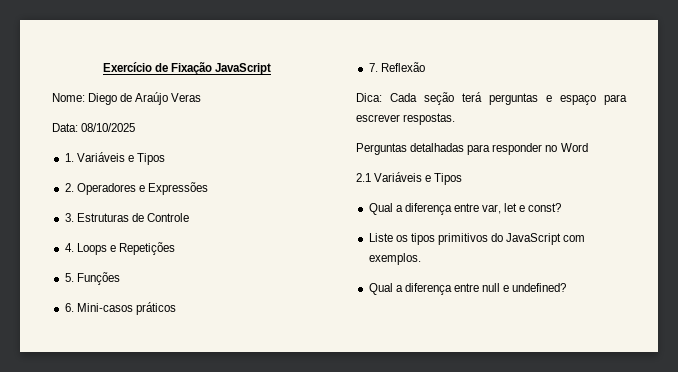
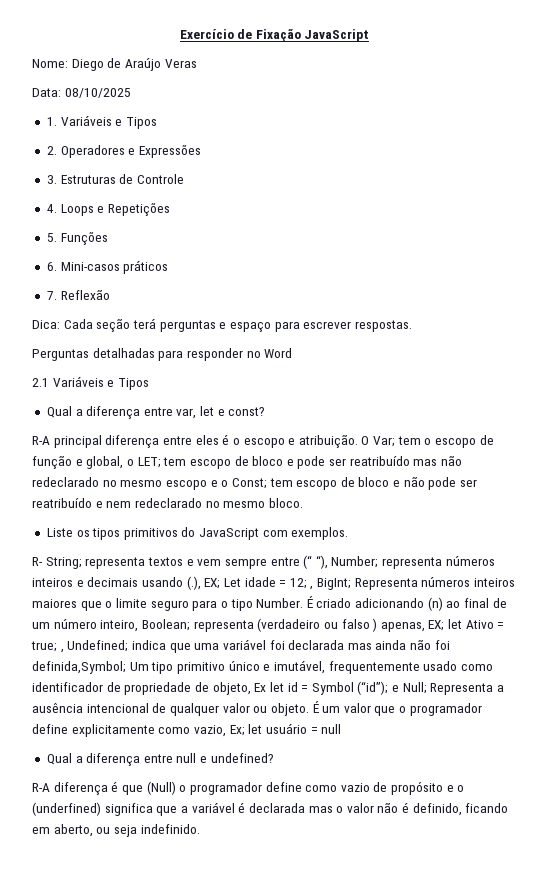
+ R-A principal diferença entre eles é o escopo e atribuição. O Var; tem o escopo de função e global, o LET; tem escopo de bloco e pode ser reatribuído mas não redeclarado no mesmo escopo e o Const; tem escopo de bloco e não pode ser reatribuído e nem redeclarado no mesmo bloco.
+ R- String; representa textos e vem sempre entre (“ “), Number; representa números inteiros e decimais usando (.), EX; Let idade = 12; , BigInt; Representa números inteiros maiores que o limite seguro para o tipo Number. É criado adicionando (n) ao final de um número inteiro, Boolean; representa (verdadeiro ou falso ) apenas, EX; let Ativo = true; , Undefined; indica que uma variável foi declarada mas ainda não foi definida,Symbol; Um tipo primitivo único e imutável, frequentemente usado como identificador de propriedade de objeto, Ex let id = Symbol (“id”); e Null; Representa a ausência intencional de qualquer valor ou objeto. É um valor que o programador define explicitamente como vazio, Ex; let usuário = null
+ R-A diferença é que (Null) o programador define como vazio de propósito e o (underfined) significa que a variável é declarada mas o valor não é definido, ficando em aberto, ou seja indefinido.

